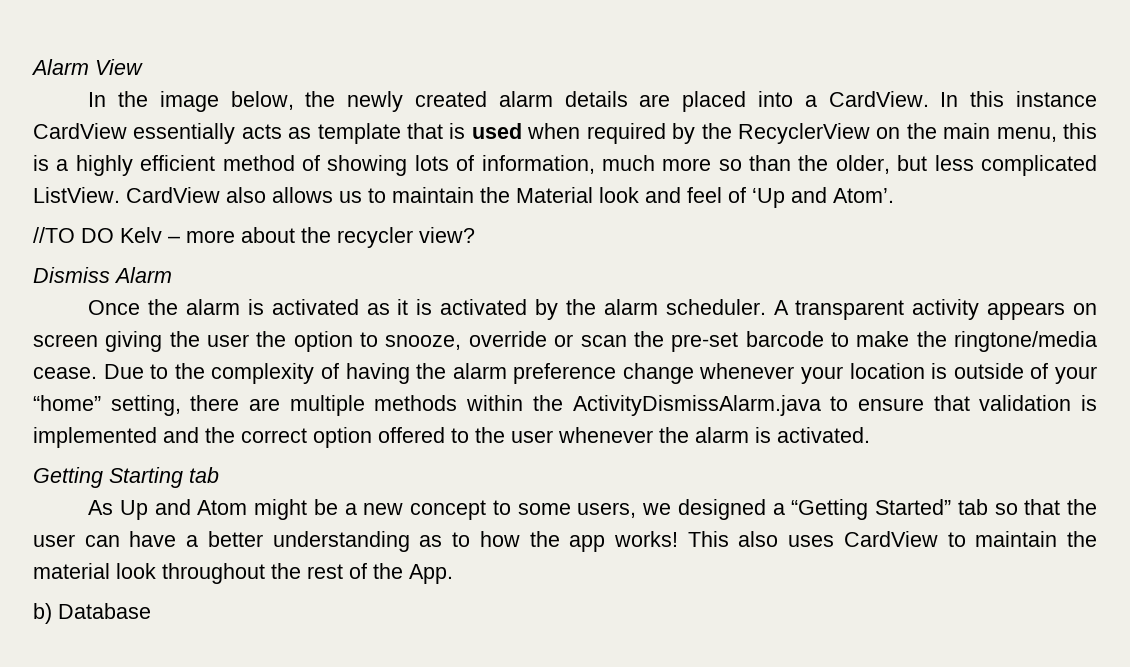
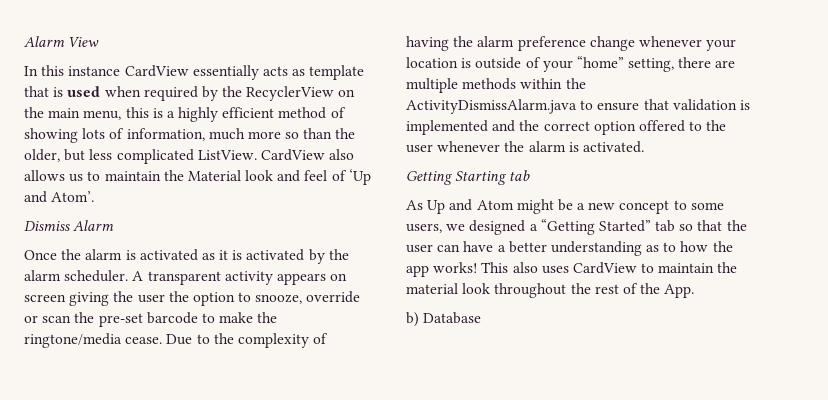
- In the image below, the newly created alarm details are placed into a CardView. In this instance CardView essentially acts as template that is used when required by the RecyclerView on the main menu, this is a highly efficient method of showing lots of information, much more so than the older, but less complicated ListView.
+ In this instance CardView essentially acts as template that is used when required by the RecyclerView on the main menu, this is a highly efficient method of showing lots of information, much more so than the older, but less complicated ListView.
- //TO DO Kelv – more about the recycler view?

